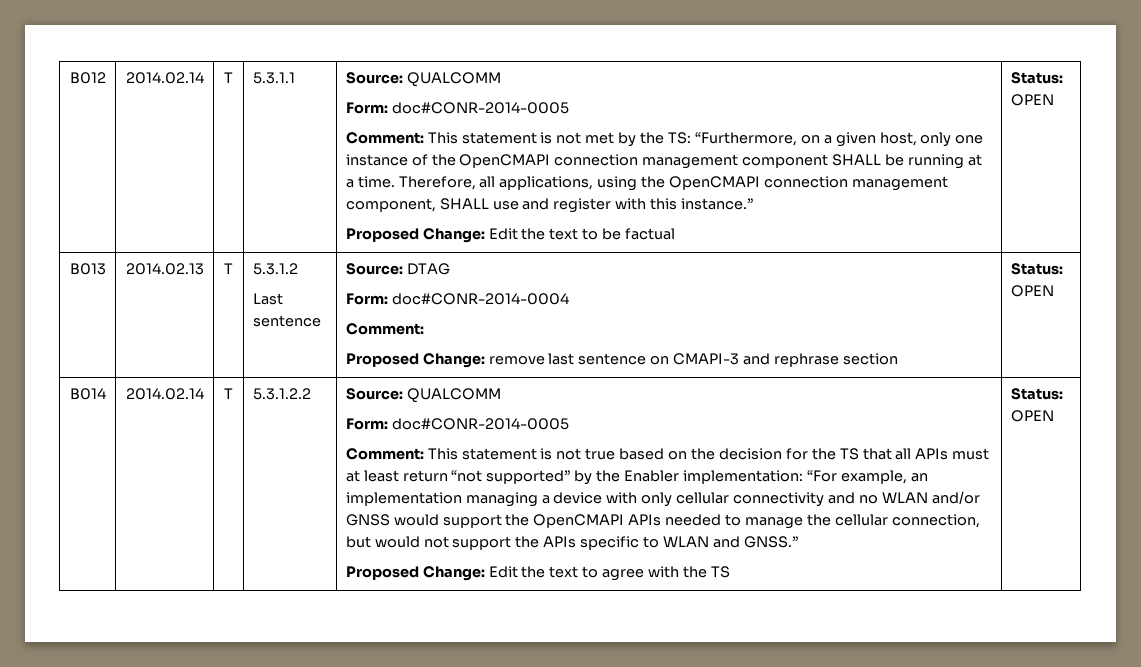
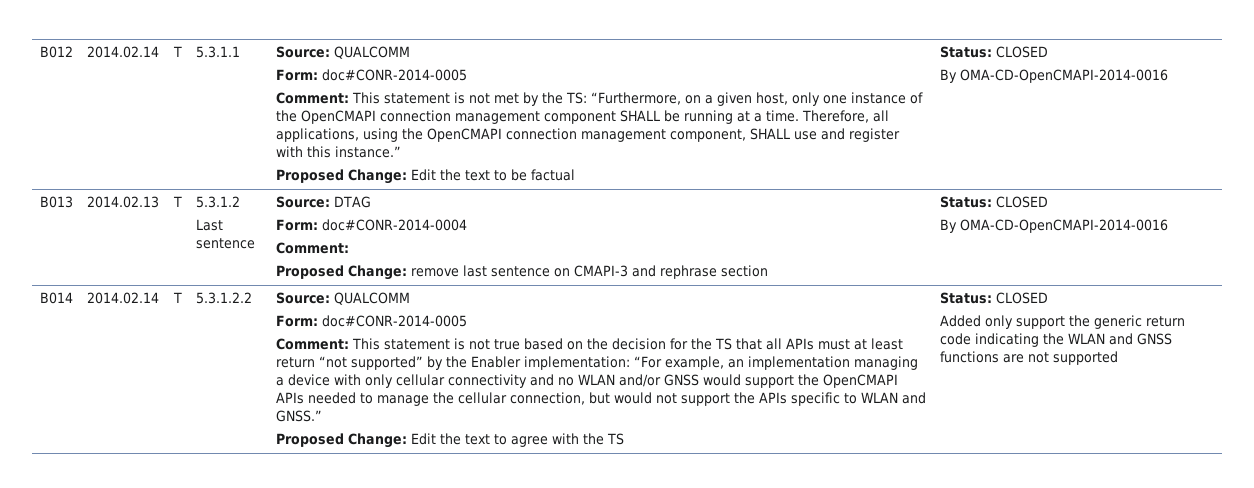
- Proposed Change: Edit the text to be factual | Status: OPEN
+ Proposed Change: Edit the text to be factual | Status: CLOSED
+ By OMA-CD-OpenCMAPI-2014-0016
  B013 | 2014.02.13 | T | 5.3.1.2
  Last sentence | Source: DTAG
  Form: doc#CONR-2014-0004
  Comment:
- Proposed Change: remove last sentence on CMAPI-3 and rephrase section | Status: OPEN
+ Proposed Change: remove last sentence on CMAPI-3 and rephrase section | Status: CLOSED
+ By OMA-CD-OpenCMAPI-2014-0016
- Proposed Change: Edit the text to agree with the TS | Status: OPEN
+ Proposed Change: Edit the text to agree with the TS | Status: CLOSED
+ Added only support the generic return code indicating the WLAN and GNSS functions are not supported

